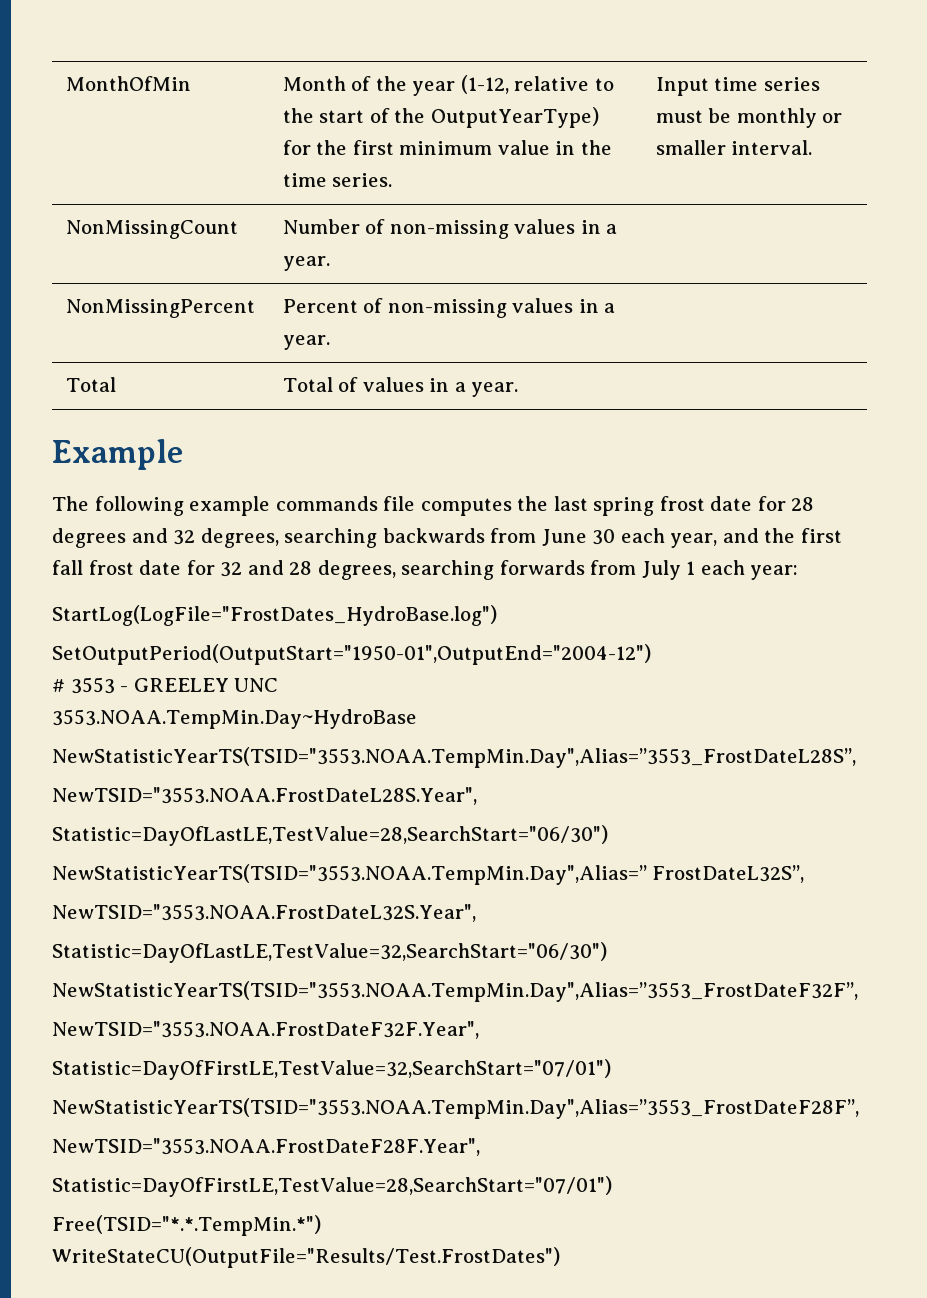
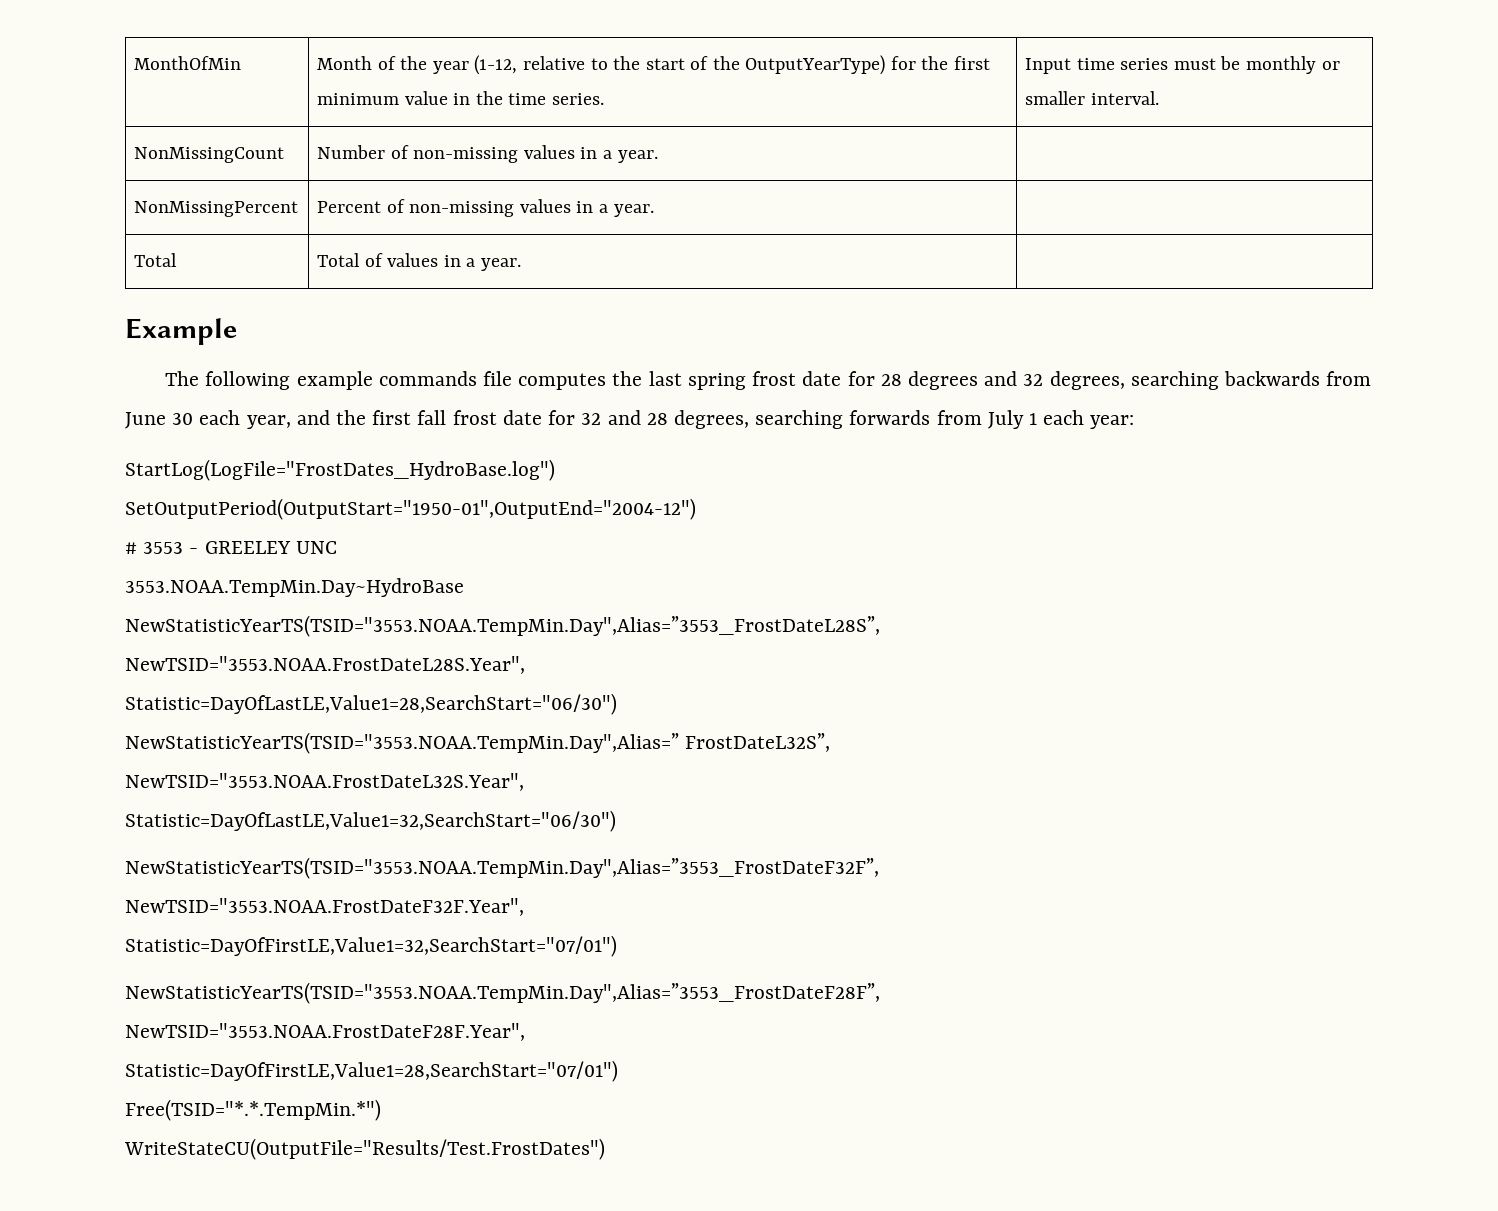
- Statistic=DayOfLastLE,TestValue=28,SearchStart="06/30")
+ Statistic=DayOfLastLE,Value1=28,SearchStart="06/30")
- Statistic=DayOfLastLE,TestValue=32,SearchStart="06/30")
+ Statistic=DayOfLastLE,Value1=32,SearchStart="06/30")
- Statistic=DayOfFirstLE,TestValue=32,SearchStart="07/01")
+ Statistic=DayOfFirstLE,Value1=32,SearchStart="07/01")
- Statistic=DayOfFirstLE,TestValue=28,SearchStart="07/01")
+ Statistic=DayOfFirstLE,Value1=28,SearchStart="07/01")

